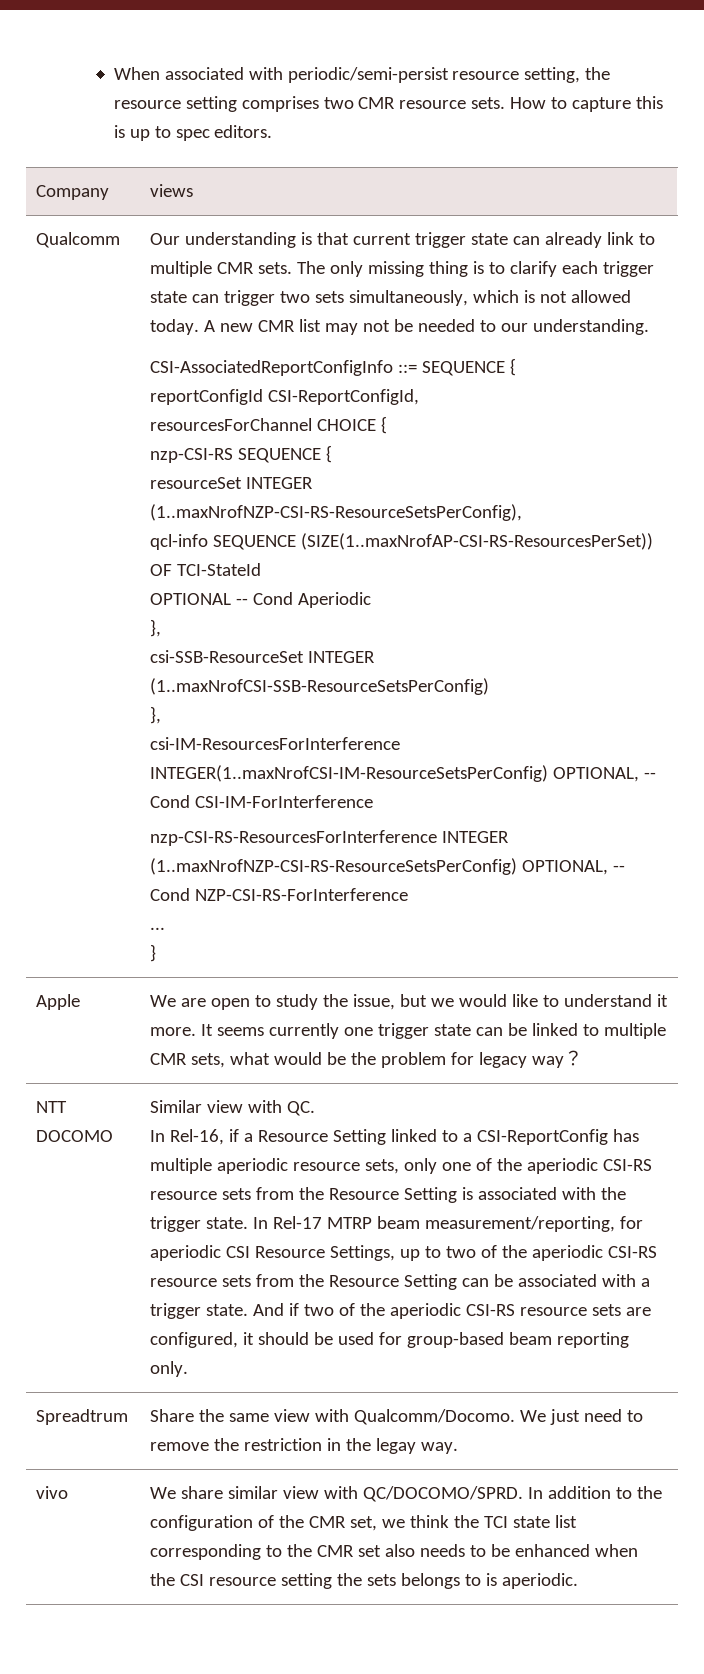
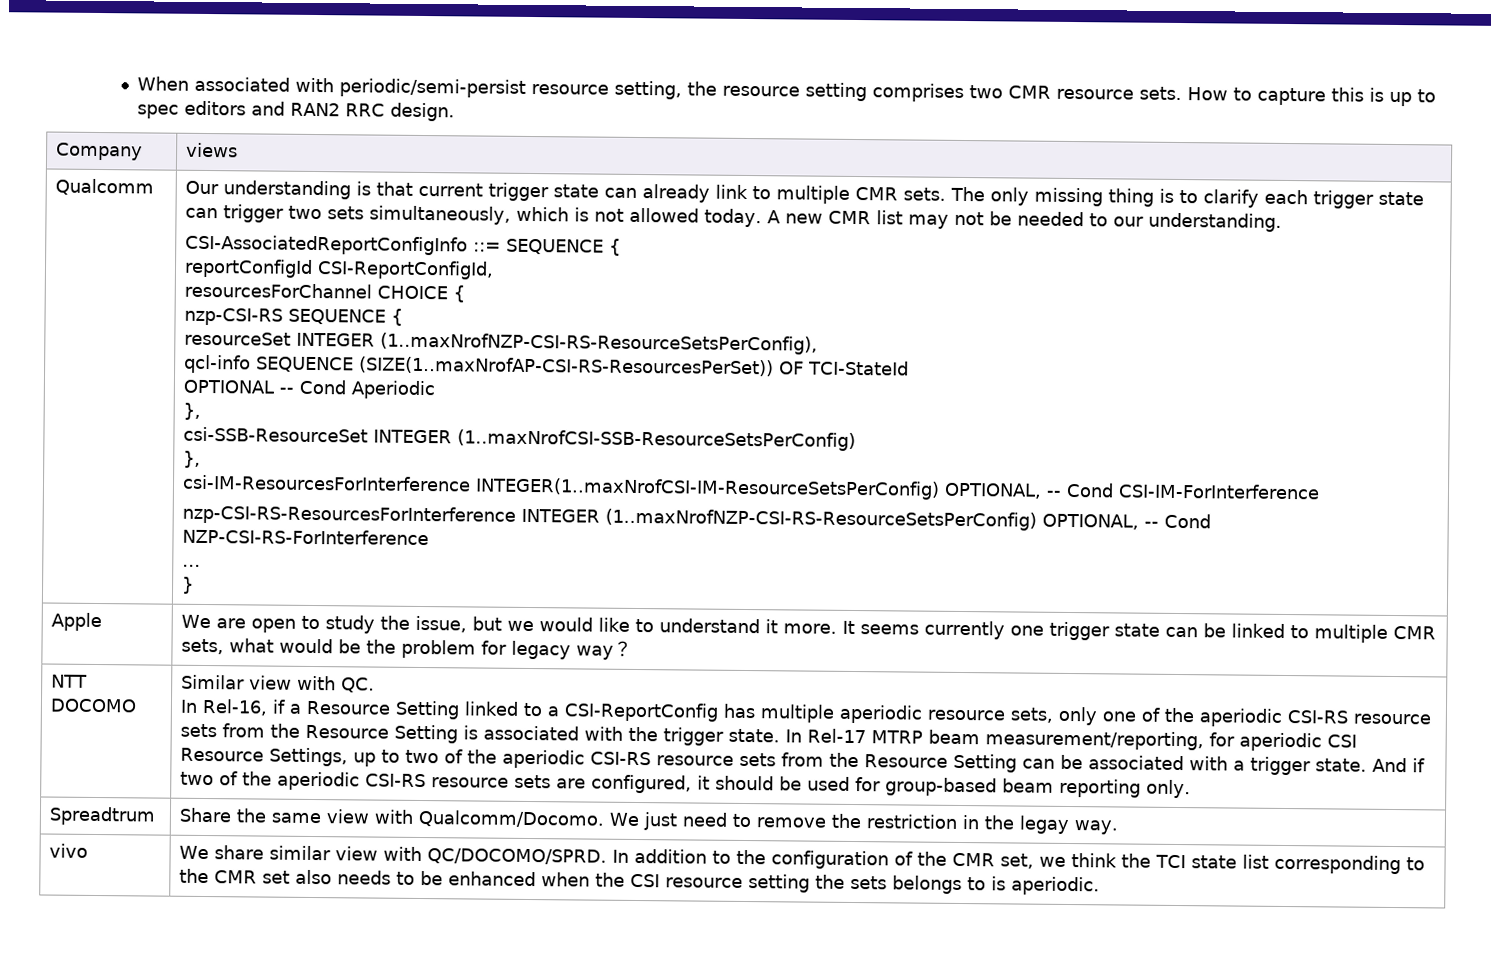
- How to capture this is up to spec editors.
+ How to capture this is up to spec editors and RAN2 RRC design.

